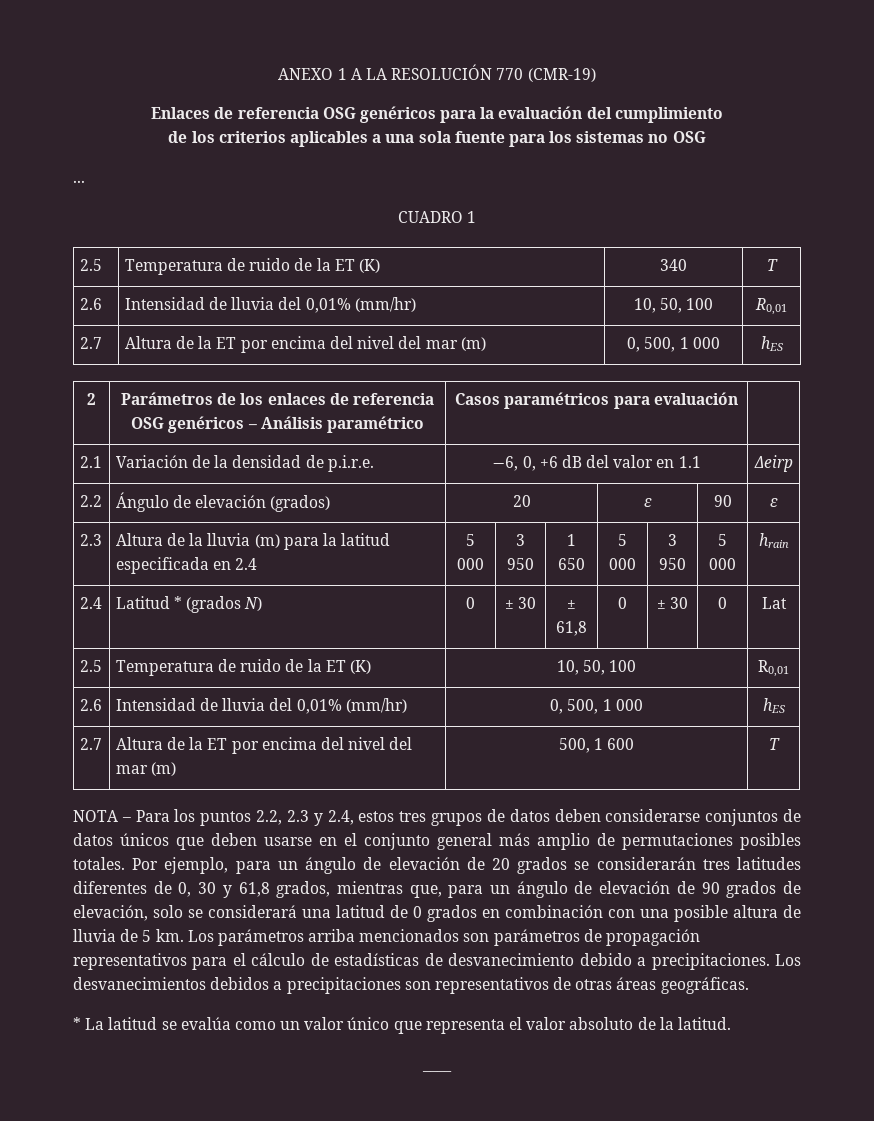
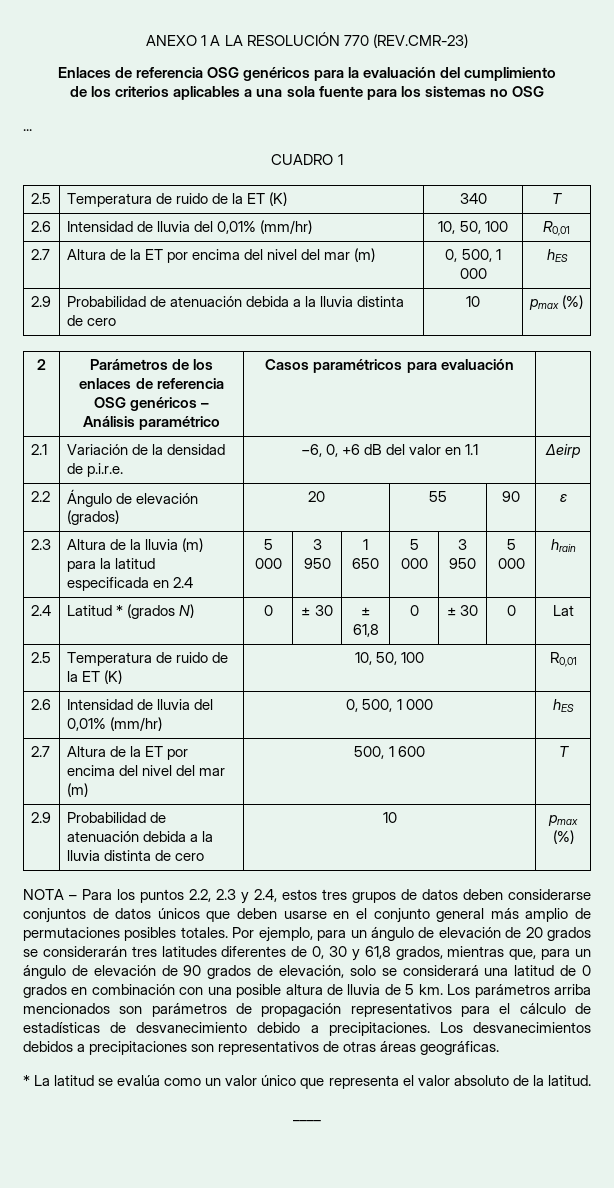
- ANEXO 1 A LA RESOLUCIÓN 770 (CMR-19)
+ ANEXO 1 A LA RESOLUCIÓN 770 (REV.CMR-23)
  2.7 | Altura de la ET por encima del nivel del mar (m) | 0, 500, 1 000 | hES
+ 2.9 | Probabilidad de atenuación debida a la lluvia distinta de cero | 10 | pmax (%)
- 2.2 | Ángulo de elevación (grados) | 20 | ε | 90 | ε
+ 2.2 | Ángulo de elevación (grados) | 20 | 55 | 90 | ε
  2.7 | Altura de la ET por encima del nivel del mar (m) | 500, 1 600 | T
+ 2.9 | Probabilidad de atenuación debida a la lluvia distinta de cero | 10 | pmax (%)

